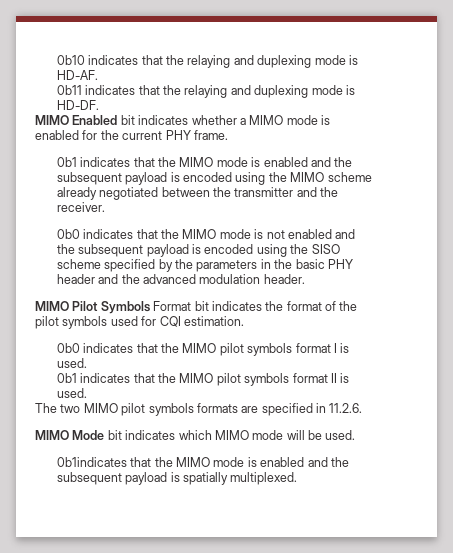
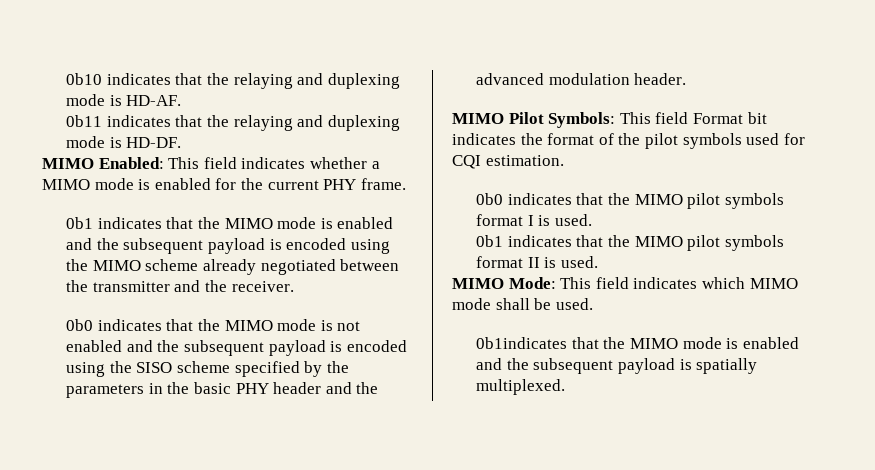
- MIMO Enabled bit indicates whether a MIMO mode is enabled for the current PHY frame.
+ MIMO Enabled: This field indicates whether a MIMO mode is enabled for the current PHY frame.
- MIMO Pilot Symbols Format bit indicates the format of the pilot symbols used for CQI estimation.
+ MIMO Pilot Symbols: This field Format bit indicates the format of the pilot symbols used for CQI estimation.
- The two MIMO pilot symbols formats are specified in 11.2.6.
- MIMO Mode bit indicates which MIMO mode will be used.
+ MIMO Mode: This field indicates which MIMO mode shall be used.

